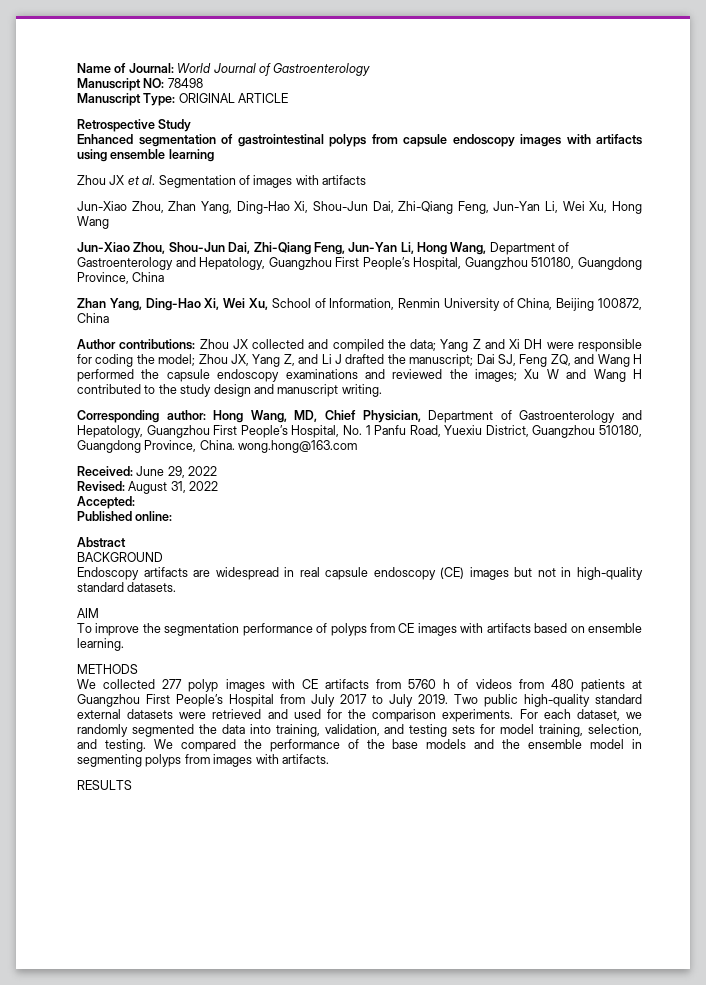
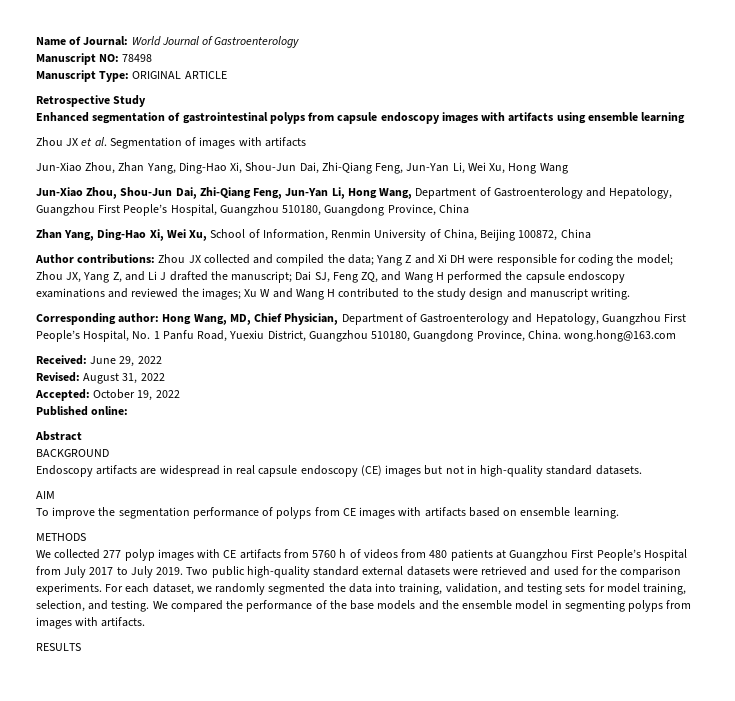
- Accepted:
+ Accepted: October 19, 2022

